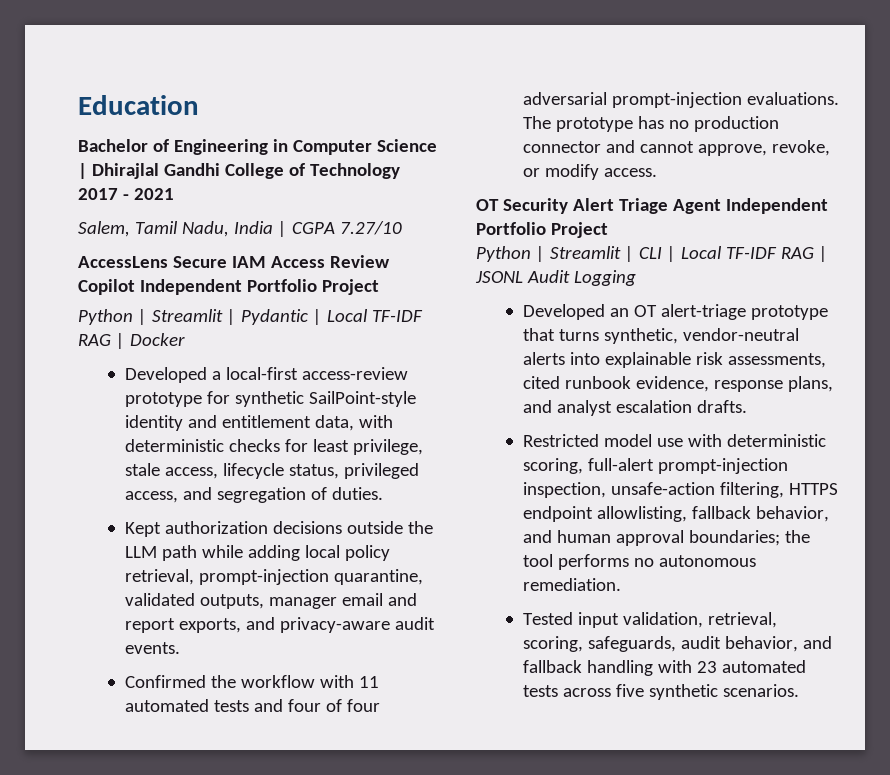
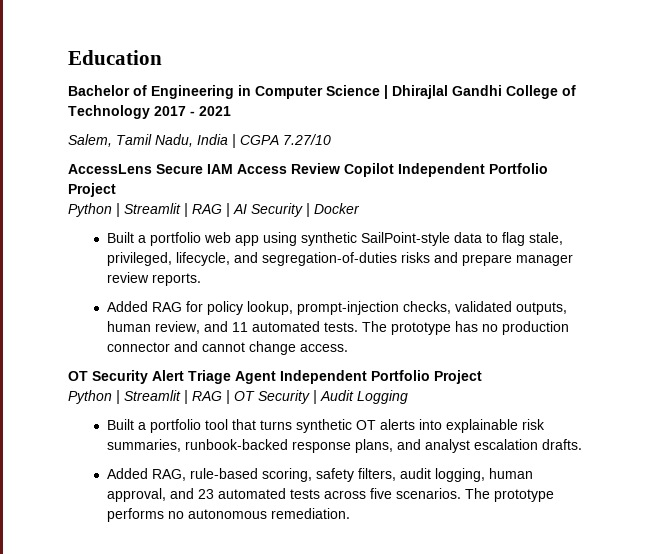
- Python | Streamlit | Pydantic | Local TF-IDF RAG | Docker
- Developed a local-first access-review prototype for synthetic SailPoint-style identity and entitlement data, with deterministic checks for least privilege, stale access, lifecycle status, privileged access, and segregation of duties.
- Kept authorization decisions outside the LLM path while adding local policy retrieval, prompt-injection quarantine, validated outputs, manager email and report exports, and privacy-aware audit events.
- Confirmed the workflow with 11 automated tests and four of four adversarial prompt-injection evaluations.
+ Python | Streamlit | RAG | AI Security | Docker
+ Built a portfolio web app using synthetic SailPoint-style data to flag stale, privileged, lifecycle, and segregation-of-duties risks and prepare manager review reports.
+ Added RAG for policy lookup, prompt-injection checks, validated outputs, human review, and 11 automated tests.
- The prototype has no production connector and cannot approve, revoke, or modify access.
+ The prototype has no production connector and cannot change access.
- Python | Streamlit | CLI | Local TF-IDF RAG | JSONL Audit Logging
- Developed an OT alert-triage prototype that turns synthetic, vendor-neutral alerts into explainable risk assessments, cited runbook evidence, response plans, and analyst escalation drafts.
+ Python | Streamlit | RAG | OT Security | Audit Logging
+ Built a portfolio tool that turns synthetic OT alerts into explainable risk summaries, runbook-backed response plans, and analyst escalation drafts.
- Restricted model use with deterministic scoring, full-alert prompt-injection inspection, unsafe-action filtering, HTTPS endpoint allowlisting, fallback behavior, and human approval boundaries; the tool performs no autonomous remediation.
- Tested input validation, retrieval, scoring, safeguards, audit behavior, and fallback handling with 23 automated tests across five synthetic scenarios.
+ Added RAG, rule-based scoring, safety filters, audit logging, human approval, and 23 automated tests across five scenarios. The prototype performs no autonomous remediation.

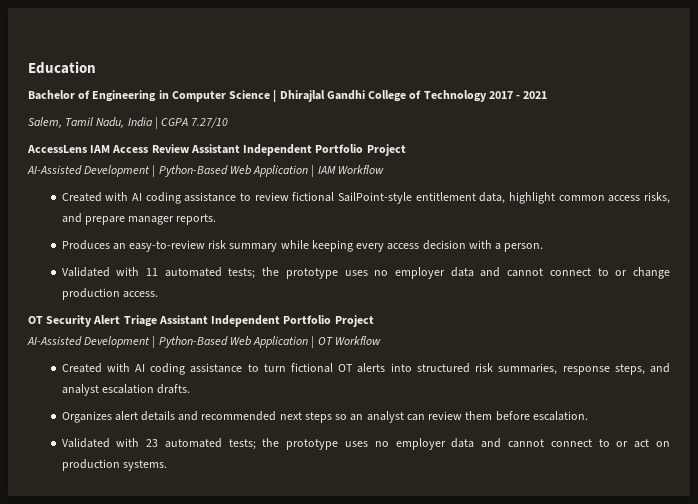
- AccessLens Secure IAM Access Review Copilot Independent Portfolio Project
- Python | Streamlit | RAG | AI Security | Docker
- Built a portfolio web app using synthetic SailPoint-style data to flag stale, privileged, lifecycle, and segregation-of-duties risks and prepare manager review reports.
+ AccessLens IAM Access Review Assistant Independent Portfolio Project
+ AI-Assisted Development | Python-Based Web Application | IAM Workflow
+ Created with AI coding assistance to review fictional SailPoint-style entitlement data, highlight common access risks, and prepare manager reports.
- Added RAG for policy lookup, prompt-injection checks, validated outputs, human review, and 11 automated tests. The prototype has no production connector and cannot change access.
+ Produces an easy-to-review risk summary while keeping every access decision with a person.
+ Validated with 11 automated tests; the prototype uses no employer data and cannot connect to or change production access.
- OT Security Alert Triage Agent Independent Portfolio Project
- Python | Streamlit | RAG | OT Security | Audit Logging
- Built a portfolio tool that turns synthetic OT alerts into explainable risk summaries, runbook-backed response plans, and analyst escalation drafts.
+ OT Security Alert Triage Assistant Independent Portfolio Project
+ AI-Assisted Development | Python-Based Web Application | OT Workflow
+ Created with AI coding assistance to turn fictional OT alerts into structured risk summaries, response steps, and analyst escalation drafts.
- Added RAG, rule-based scoring, safety filters, audit logging, human approval, and 23 automated tests across five scenarios. The prototype performs no autonomous remediation.
+ Organizes alert details and recommended next steps so an analyst can review them before escalation.
+ Validated with 23 automated tests; the prototype uses no employer data and cannot connect to or act on production systems.

